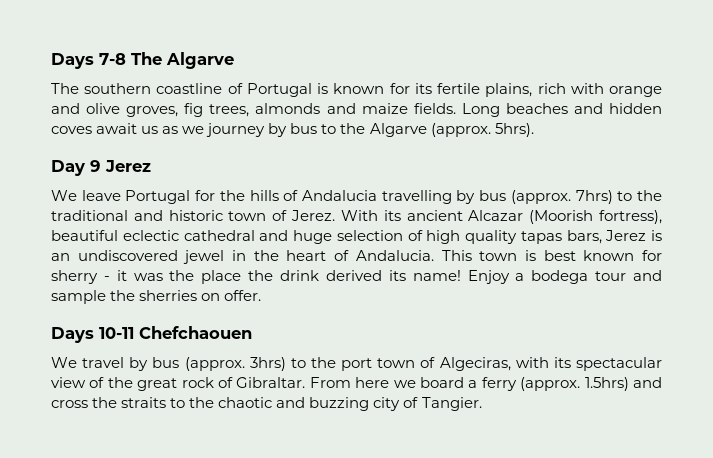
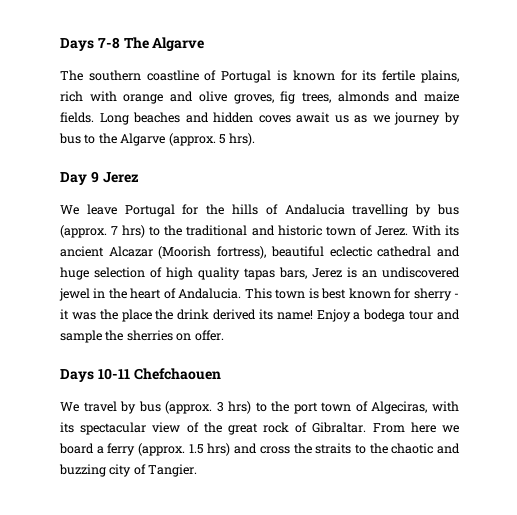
- Long beaches and hidden coves await us as we journey by bus to the Algarve (approx. 5hrs).
+ Long beaches and hidden coves await us as we journey by bus to the Algarve (approx. 5 hrs).
- We leave Portugal for the hills of Andalucia travelling by bus (approx. 7hrs) to the traditional and historic town of Jerez.
+ We leave Portugal for the hills of Andalucia travelling by bus (approx. 7 hrs) to the traditional and historic town of Jerez.
- We travel by bus (approx. 3hrs) to the port town of Algeciras, with its spectacular view of the great rock of Gibraltar.
+ We travel by bus (approx. 3 hrs) to the port town of Algeciras, with its spectacular view of the great rock of Gibraltar.
- From here we board a ferry (approx. 1.5hrs) and cross the straits to the chaotic and buzzing city of Tangier.
+ From here we board a ferry (approx. 1.5 hrs) and cross the straits to the chaotic and buzzing city of Tangier.

